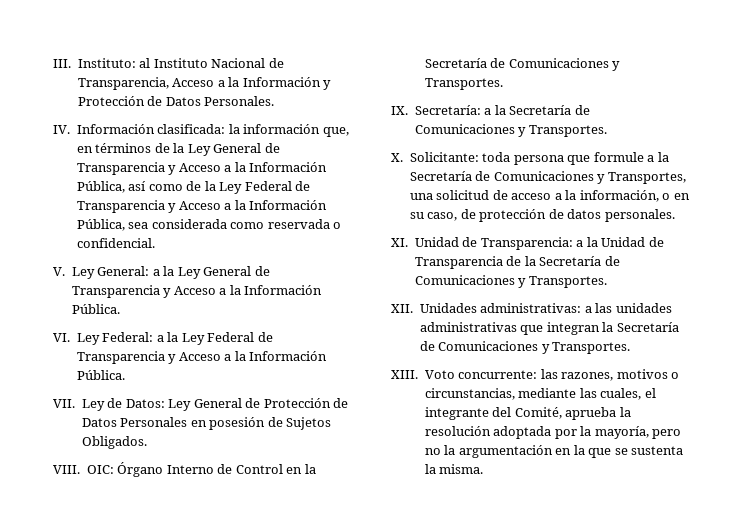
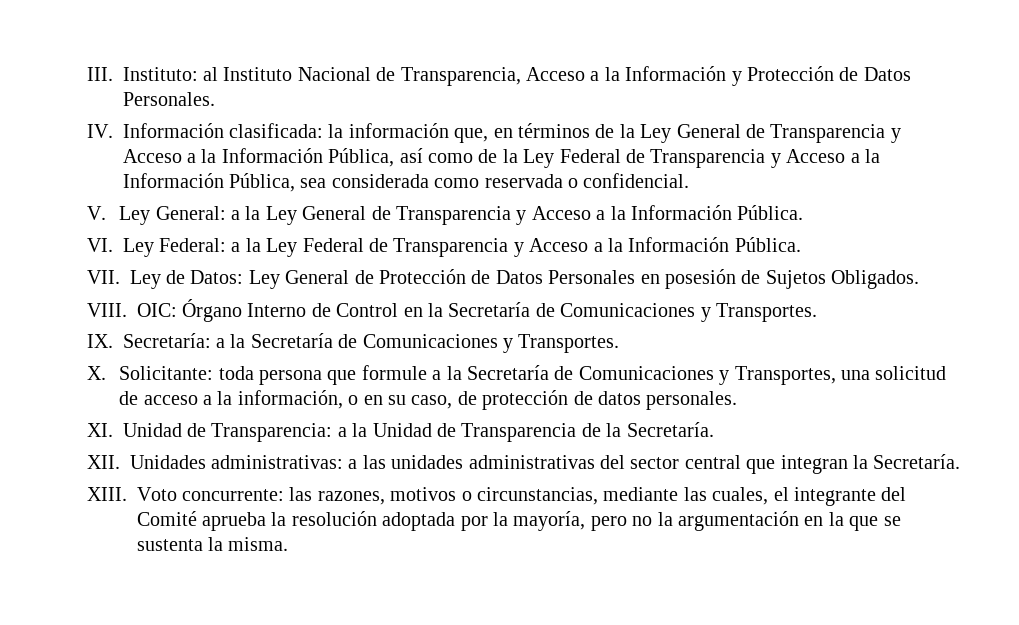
- XI. Unidad de Transparencia: a la Unidad de Transparencia de la Secretaría de Comunicaciones y Transportes.
+ XI. Unidad de Transparencia: a la Unidad de Transparencia de la Secretaría.
- XII. Unidades administrativas: a las unidades administrativas que integran la Secretaría de Comunicaciones y Transportes.
+ XII. Unidades administrativas: a las unidades administrativas del sector central que integran la Secretaría.
- Voto concurrente: las razones, motivos o circunstancias, mediante las cuales, el integrante del Comité, aprueba la resolución adoptada por la mayoría, pero no la argumentación en la que se sustenta la misma.
+ Voto concurrente: las razones, motivos o circunstancias, mediante las cuales, el integrante del Comité aprueba la resolución adoptada por la mayoría, pero no la argumentación en la que se sustenta la misma.

